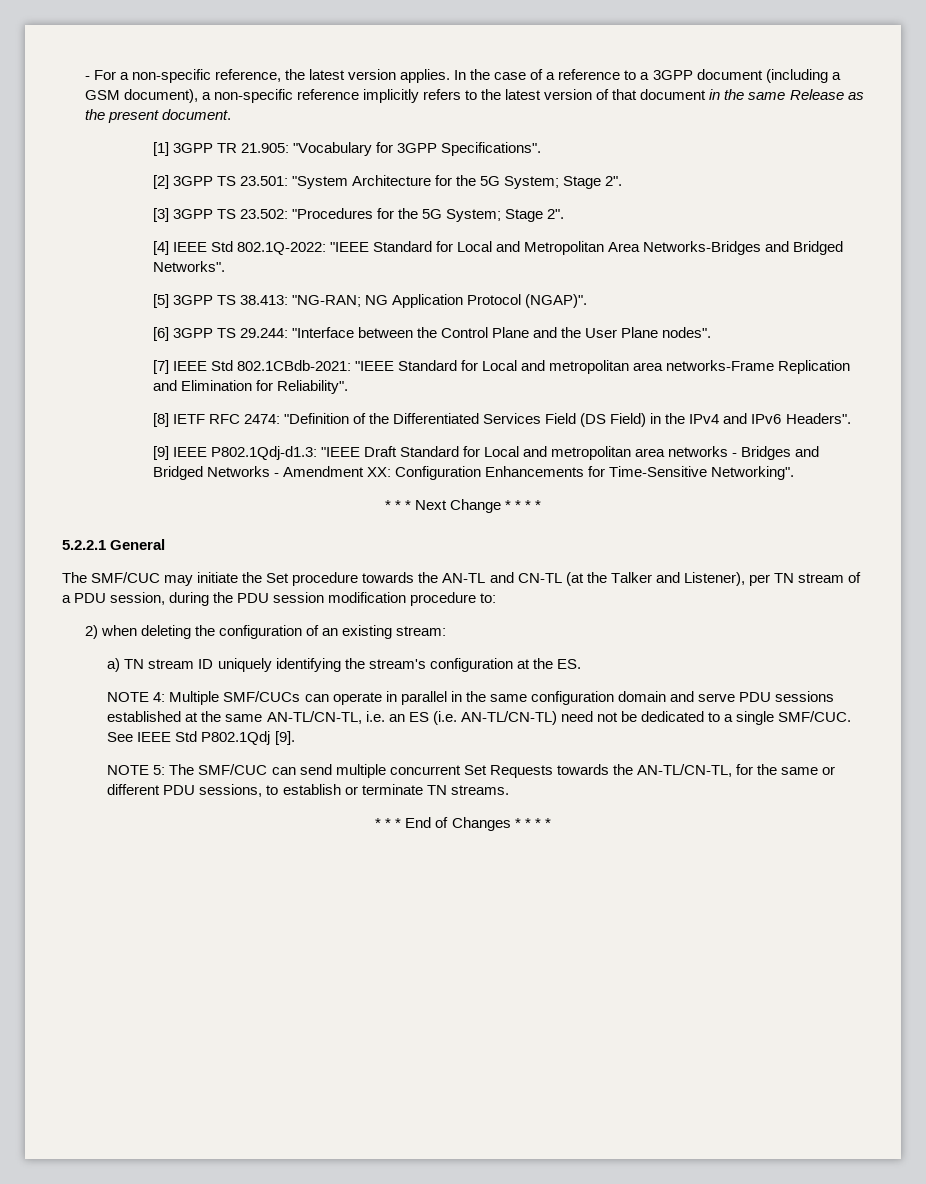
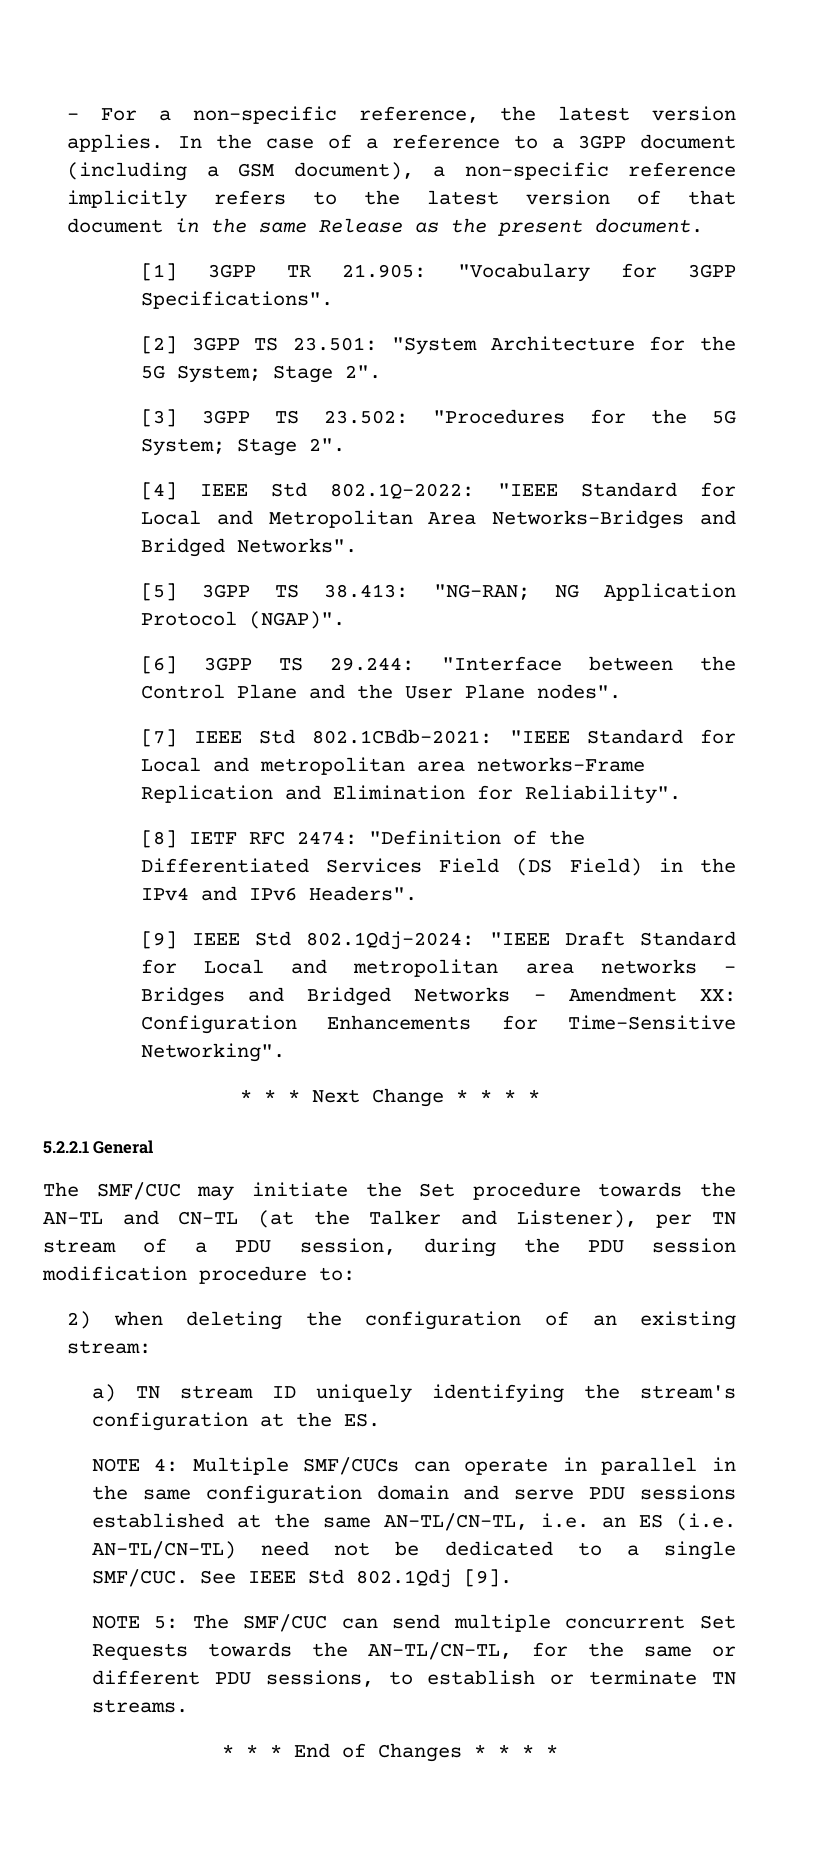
- [9] IEEE P802.1Qdj-d1.3: "IEEE Draft Standard for Local and metropolitan area networks - Bridges and Bridged Networks - Amendment XX: Configuration Enhancements for Time-Sensitive Networking".
+ [9] IEEE Std 802.1Qdj-2024: "IEEE Draft Standard for Local and metropolitan area networks - Bridges and Bridged Networks - Amendment XX: Configuration Enhancements for Time-Sensitive Networking".
- See IEEE Std P802.1Qdj [9].
+ See IEEE Std 802.1Qdj [9].

